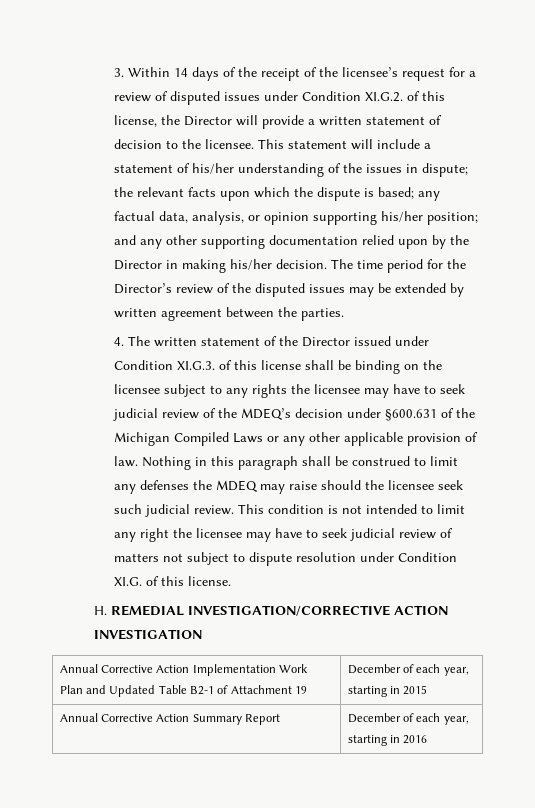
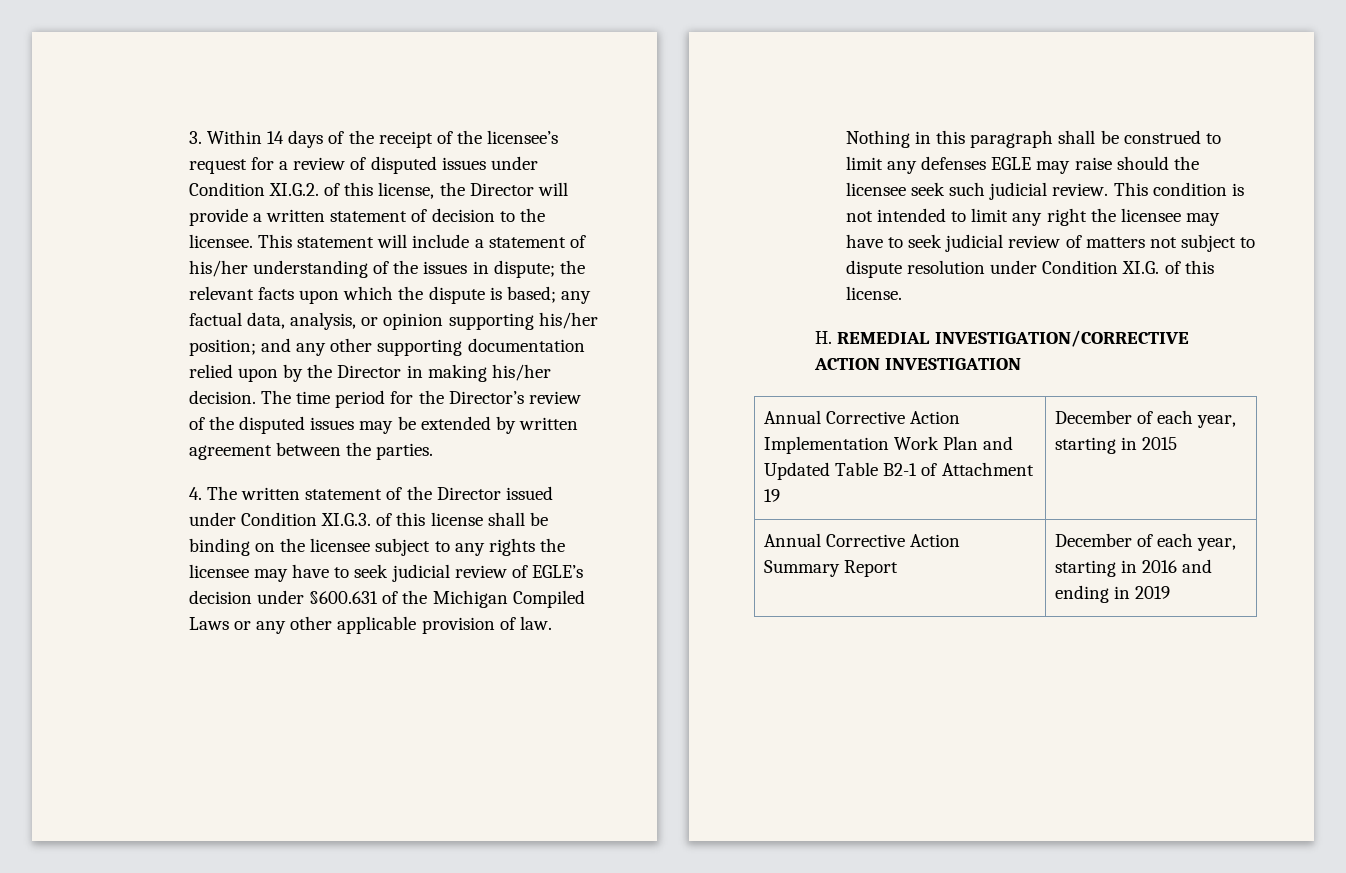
- 4. The written statement of the Director issued under Condition XI.G.3. of this license shall be binding on the licensee subject to any rights the licensee may have to seek judicial review of the MDEQ’s decision under §600.631 of the Michigan Compiled Laws or any other applicable provision of law.
+ 4. The written statement of the Director issued under Condition XI.G.3. of this license shall be binding on the licensee subject to any rights the licensee may have to seek judicial review of EGLE’s decision under §600.631 of the Michigan Compiled Laws or any other applicable provision of law.
- Nothing in this paragraph shall be construed to limit any defenses the MDEQ may raise should the licensee seek such judicial review.
+ Nothing in this paragraph shall be construed to limit any defenses EGLE may raise should the licensee seek such judicial review.
- Annual Corrective Action Summary Report | December of each year, starting in 2016
+ Annual Corrective Action Summary Report | December of each year, starting in 2016 and ending in 2019

